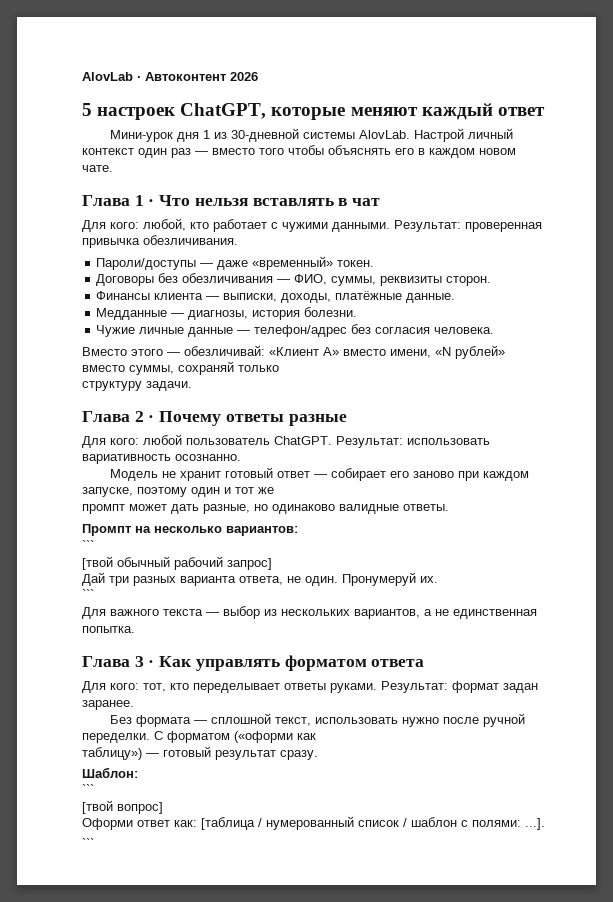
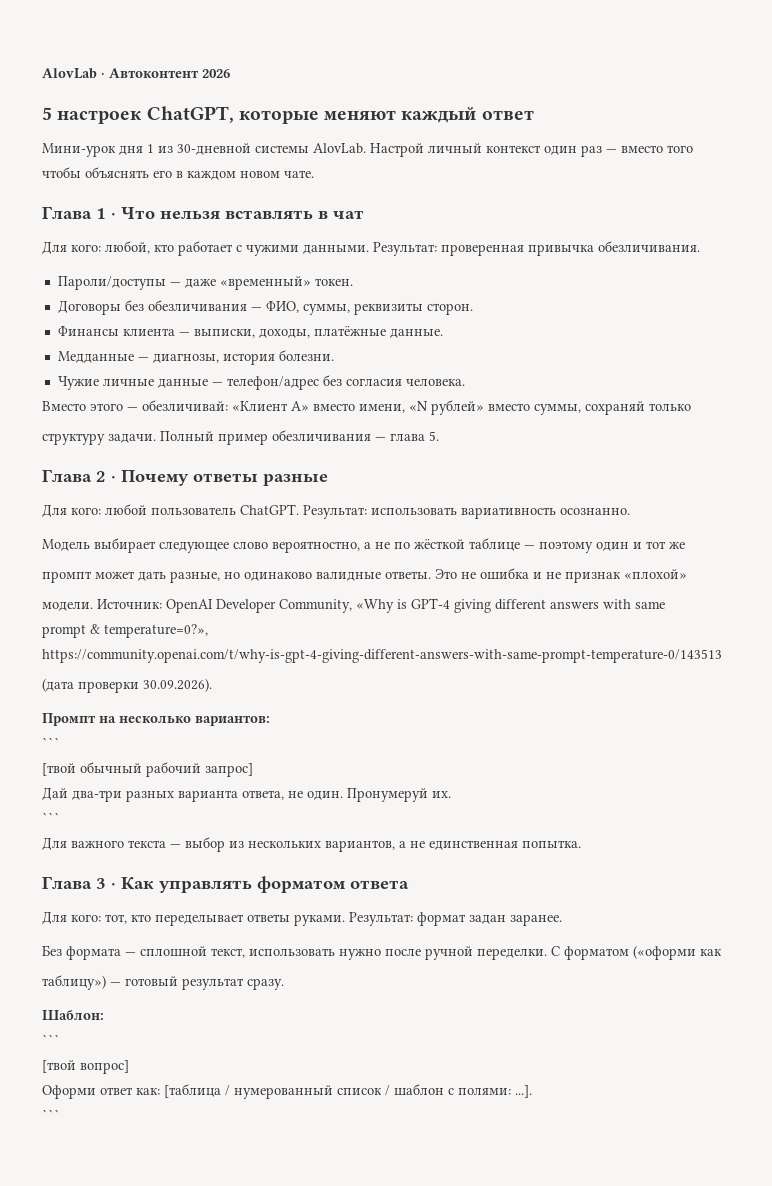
+ Полный пример обезличивания — глава 5.
- Модель не хранит готовый ответ — собирает его заново при каждом запуске, поэтому один и тот же
+ Модель выбирает следующее слово вероятностно, а не по жёсткой таблице — поэтому один и тот же
+ Это не ошибка и не признак «плохой»
+ модели. Источник: OpenAI Developer Community, «Why is GPT-4 giving different answers with same
+ prompt & temperature=0?», https://community.openai.com/t/why-is-gpt-4-giving-different-answers-with-same-prompt-temperature-0/143513
+ (дата проверки 30.09.2026).
- Дай три разных варианта ответа, не один.
+ Дай два-три разных варианта ответа, не один.

